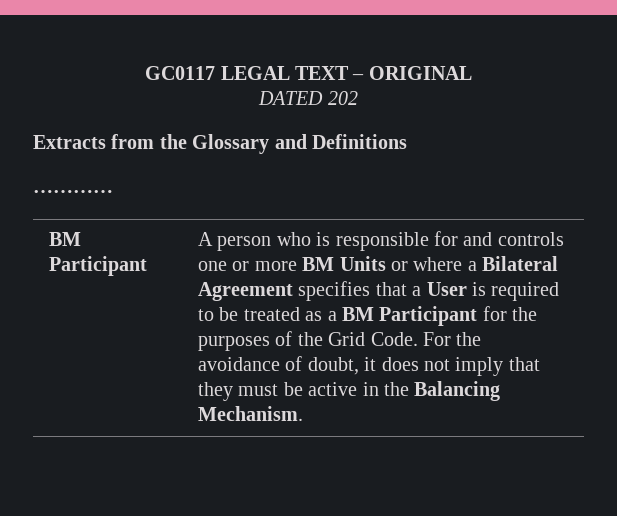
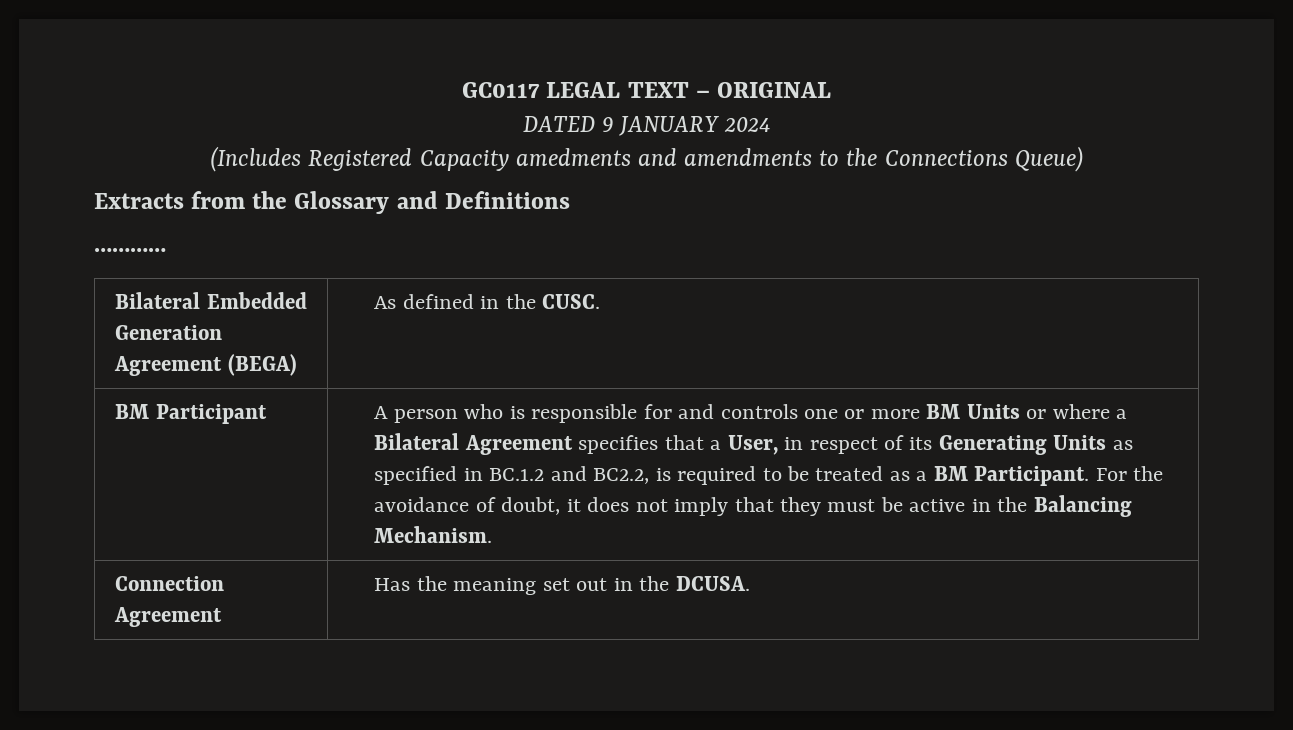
- DATED 202
+ DATED 9 JANUARY 2024
+ (Includes Registered Capacity amedments and amendments to the Connections Queue)
+ Bilateral Embedded Generation Agreement (BEGA) | As defined in the CUSC.
- A person who is responsible for and controls one or more BM Units or where a Bilateral Agreement specifies that a User is required to be treated as a BM Participant for the purposes of the Grid Code.
+ A person who is responsible for and controls one or more BM Units or where a Bilateral Agreement specifies that a User, in respect of its Generating Units as specified in BC.1.2 and BC2.2, is required to be treated as a BM Participant.
+ Connection Agreement | Has the meaning set out in the DCUSA.

